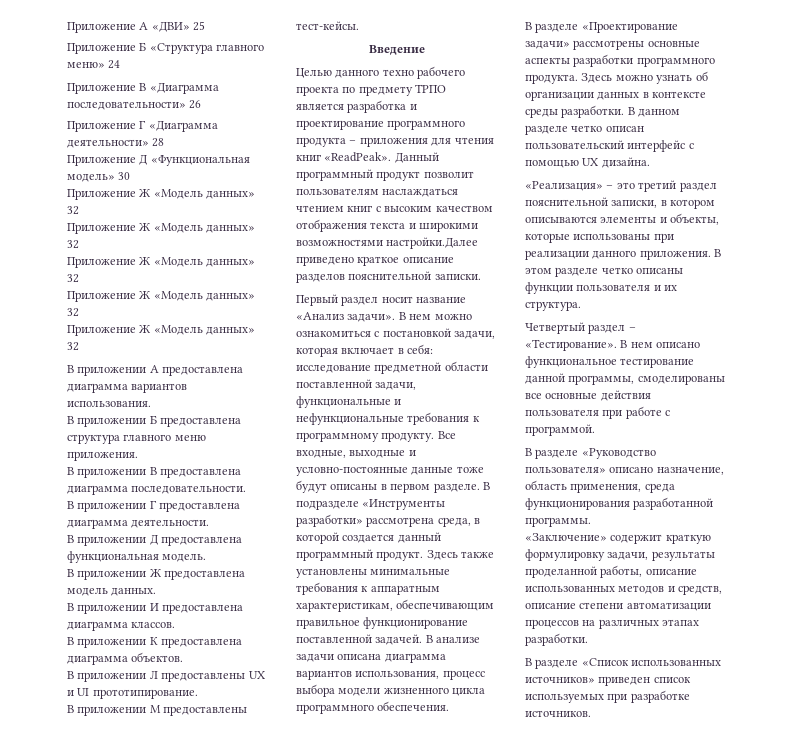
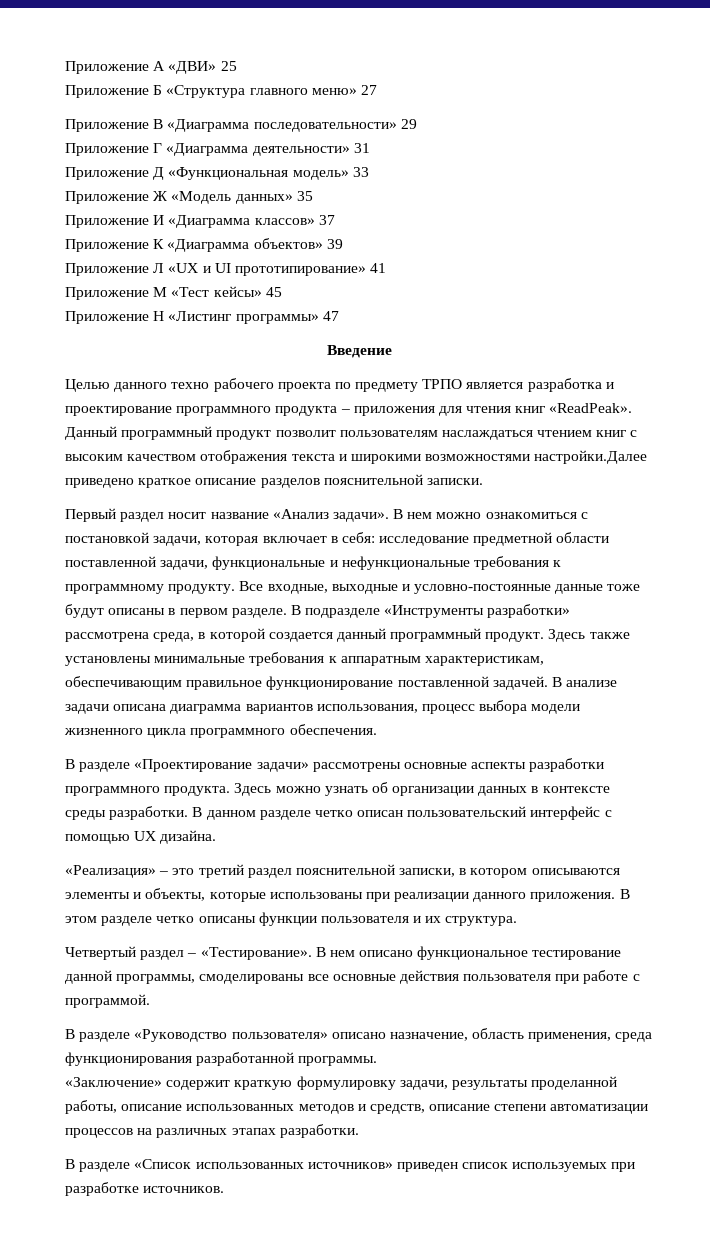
- Приложение Б «Структура главного меню» 24
+ Приложение Б «Структура главного меню» 27
- Приложение В «Диаграмма последовательности» 26
+ Приложение В «Диаграмма последовательности» 29
- Приложение Г «Диаграмма деятельности» 28
+ Приложение Г «Диаграмма деятельности» 31
- Приложение Д «Функциональная модель» 30
- Приложение Ж «Модель данных» 32
- Приложение Ж «Модель данных» 32
- Приложение Ж «Модель данных» 32
- Приложение Ж «Модель данных» 32
- Приложение Ж «Модель данных» 32
- В приложении А предоставлена диаграмма вариантов использования.
- В приложении Б предоставлена структура главного меню приложения.
- В приложении В предоставлена диаграмма последовательности.
- В приложении Г предоставлена диаграмма деятельности.
- В приложении Д предоставлена функциональная модель.
- В приложении Ж предоставлена модель данных.
- В приложении И предоставлена диаграмма классов.
- В приложении К предоставлена диаграмма объектов.
- В приложении Л предоставлены UX и UI прототипирование.
- В приложении М предоставлены тест-кейсы.
+ Приложение Д «Функциональная модель» 33
+ Приложение Ж «Модель данных» 35
+ Приложение И «Диаграмма классов» 37
+ Приложение К «Диаграмма объектов» 39
+ Приложение Л «UX и UI прототипирование» 41
+ Приложение М «Тест кейсы» 45
+ Приложение Н «Листинг программы» 47

